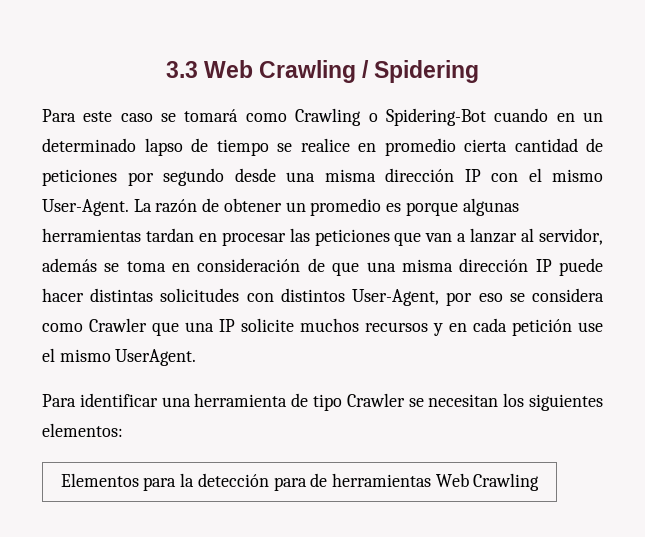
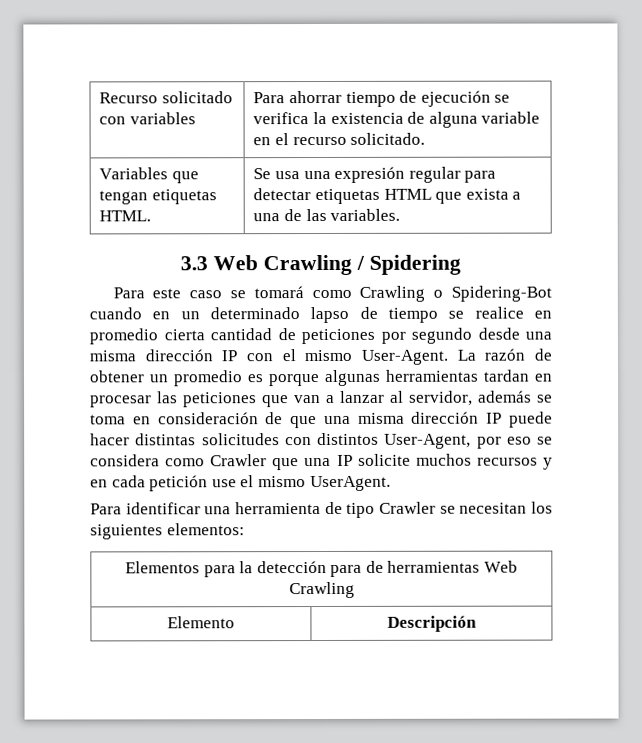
+ Recurso solicitado con variables | Para ahorrar tiempo de ejecución se verifica la existencia de alguna variable en el recurso solicitado.
+ Variables que tengan etiquetas HTML. | Se usa una expresión regular para detectar etiquetas HTML que exista a una de las variables.
+ Elemento | Descripción

